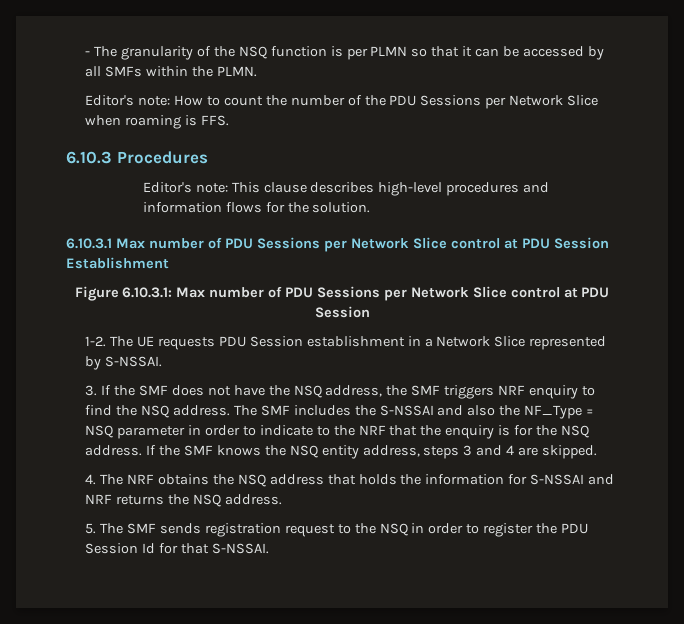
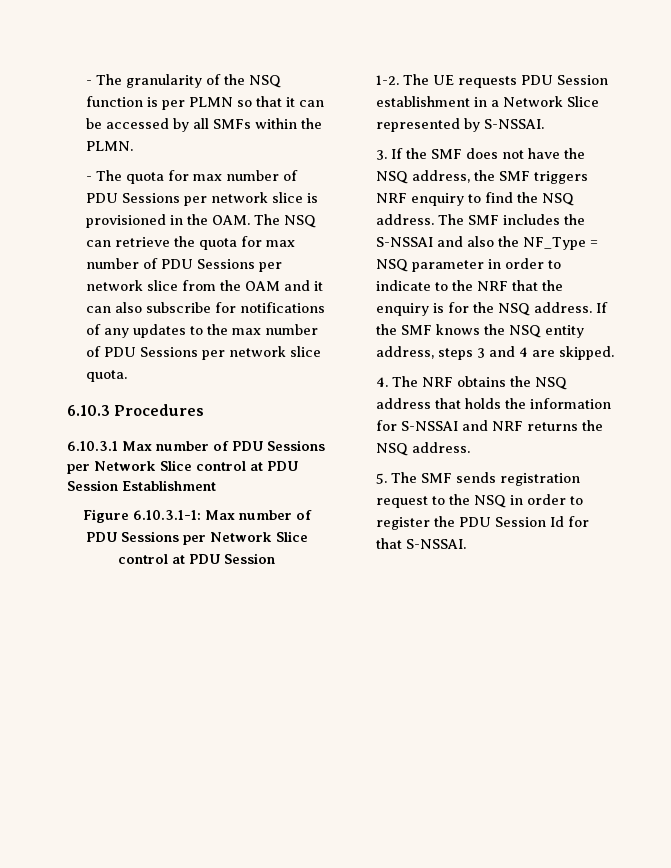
- Editor's note: How to count the number of the PDU Sessions per Network Slice when roaming is FFS.
+ - The quota for max number of PDU Sessions per network slice is provisioned in the OAM. The NSQ can retrieve the quota for max number of PDU Sessions per network slice from the OAM and it can also subscribe for notifications of any updates to the max number of PDU Sessions per network slice quota.
  6.10.3 Procedures
- Editor's note: This clause describes high-level procedures and information flows for the solution.
- Figure 6.10.3.1: Max number of PDU Sessions per Network Slice control at PDU Session
+ Figure 6.10.3.1-1: Max number of PDU Sessions per Network Slice control at PDU Session

